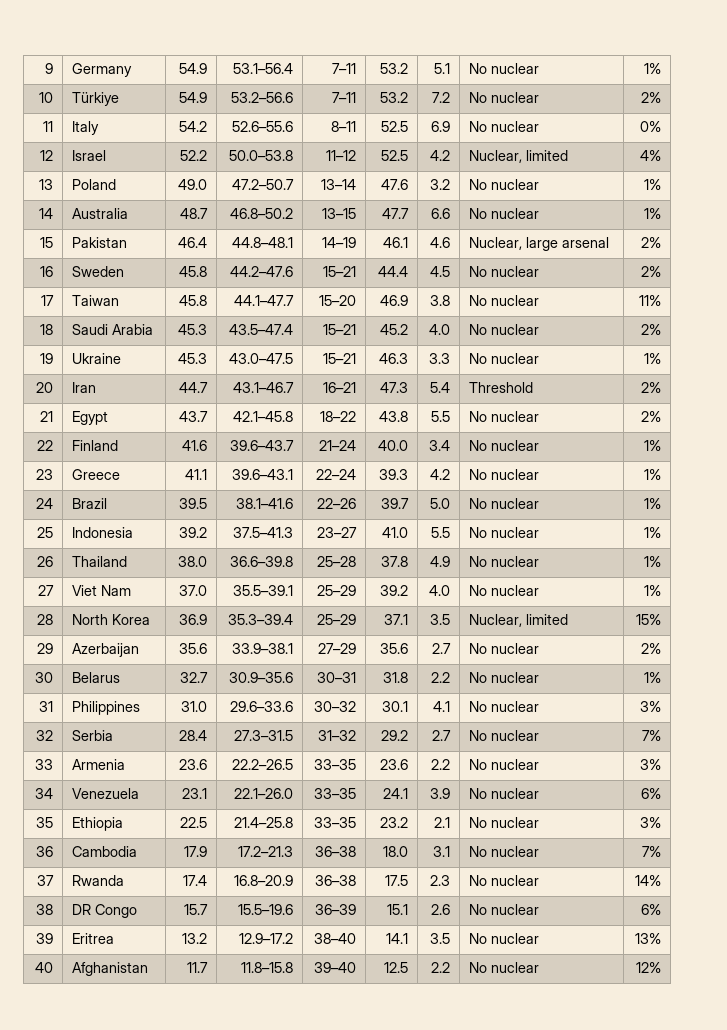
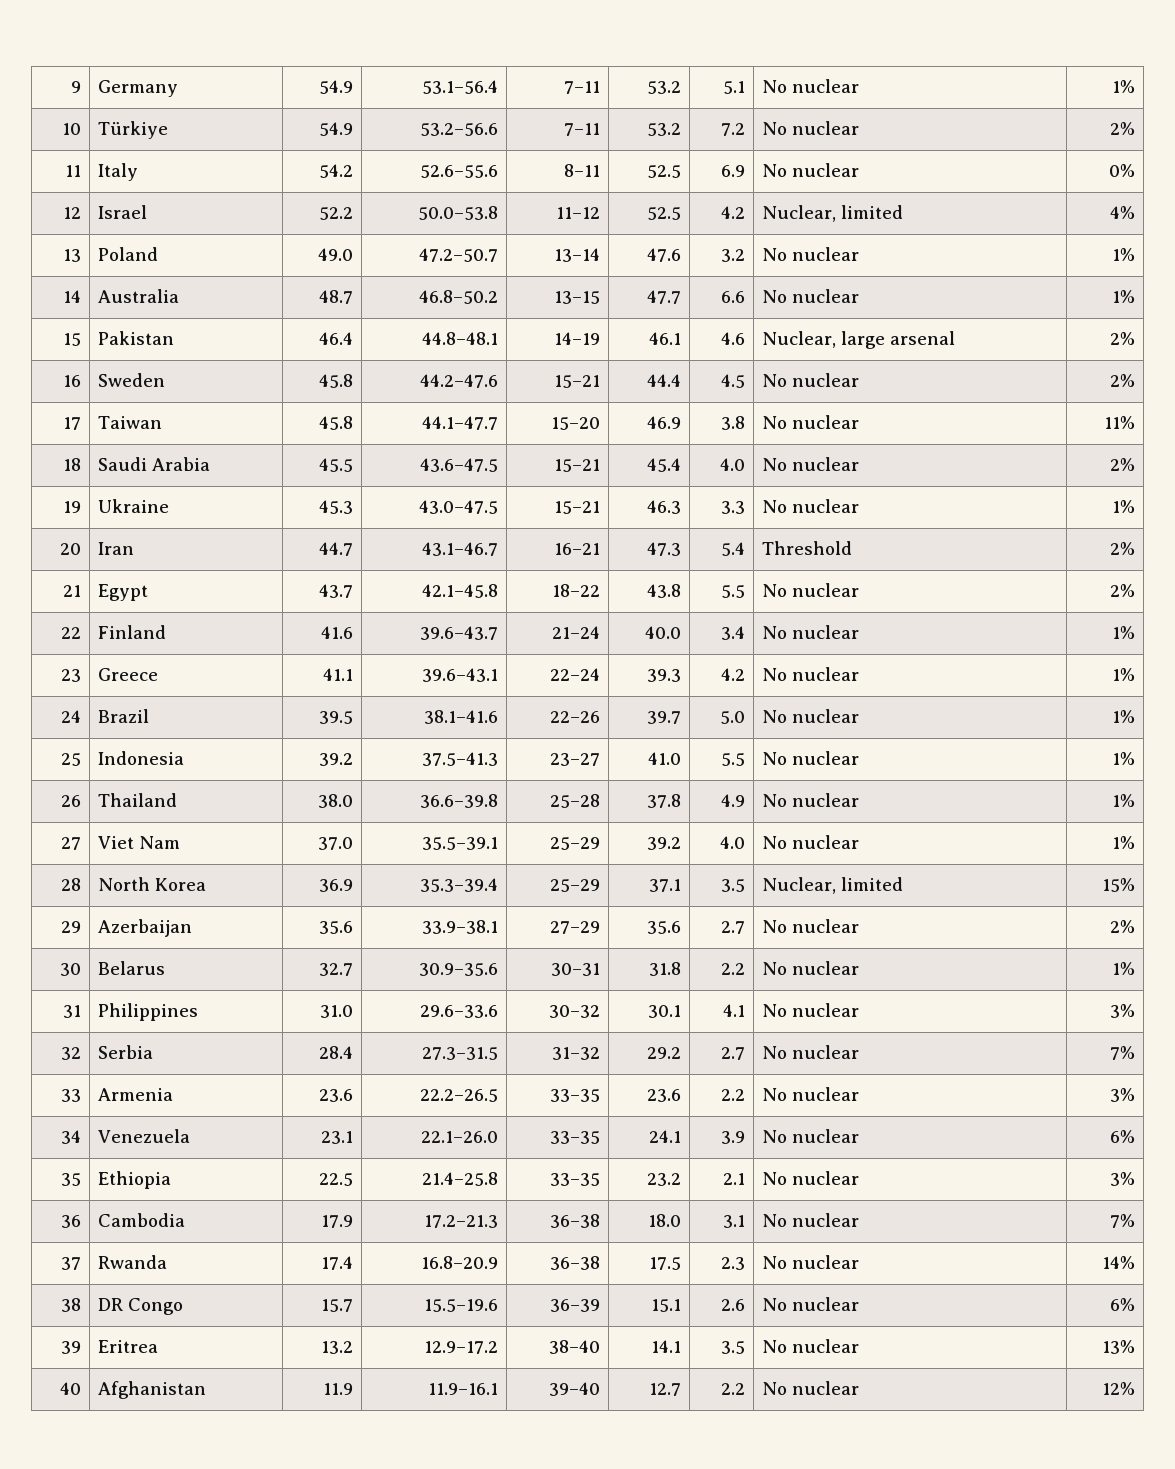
- 18 | Saudi Arabia | 45.3 | 43.5–47.4 | 15–21 | 45.2 | 4.0 | No nuclear | 2%
+ 18 | Saudi Arabia | 45.5 | 43.6–47.5 | 15–21 | 45.4 | 4.0 | No nuclear | 2%
- 40 | Afghanistan | 11.7 | 11.8–15.8 | 39–40 | 12.5 | 2.2 | No nuclear | 12%
+ 40 | Afghanistan | 11.9 | 11.9–16.1 | 39–40 | 12.7 | 2.2 | No nuclear | 12%

